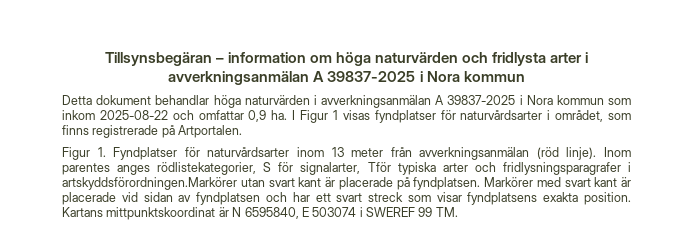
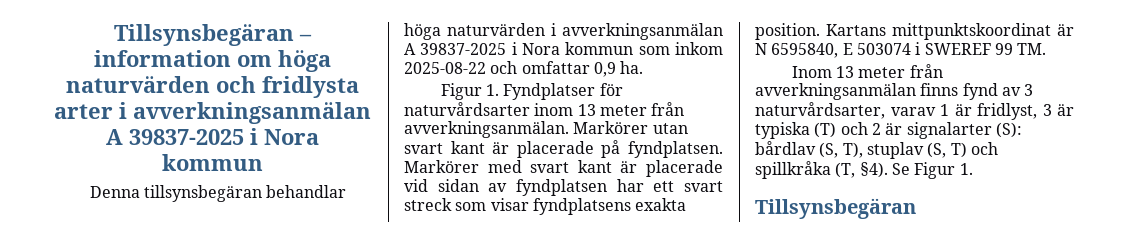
- Detta dokument behandlar höga naturvärden i avverkningsanmälan A 39837-2025 i Nora kommun som inkom 2025-08-22 och omfattar 0,9 ha. I Figur 1 visas fyndplatser för naturvårdsarter i området, som finns registrerade på Artportalen.
+ Denna tillsynsbegäran behandlar höga naturvärden i avverkningsanmälan A 39837-2025 i Nora kommun som inkom 2025-08-22 och omfattar 0,9 ha.
- Figur 1. Fyndplatser för naturvårdsarter inom 13 meter från avverkningsanmälan (röd linje). Inom parentes anges rödlistekategorier, S för signalarter, Tför typiska arter och fridlysningsparagrafer i artskyddsförordningen.Markörer utan svart kant är placerade på fyndplatsen.
+ Figur 1. Fyndplatser för naturvårdsarter inom 13 meter från avverkningsanmälan. Markörer utan svart kant är placerade på fyndplatsen.
- Markörer med svart kant är placerade vid sidan av fyndplatsen och har ett svart streck som visar fyndplatsens exakta position.
+ Markörer med svart kant är placerade vid sidan av fyndplatsen har ett svart streck som visar fyndplatsens exakta position.
+ Inom 13 meter från avverkningsanmälan finns fynd av 3 naturvårdsarter, varav 1 är fridlyst, 3 är typiska (T) och 2 är signalarter (S): bårdlav (S, T), stuplav (S, T) och spillkråka (T, §4). Se Figur 1.
+ Tillsynsbegäran

